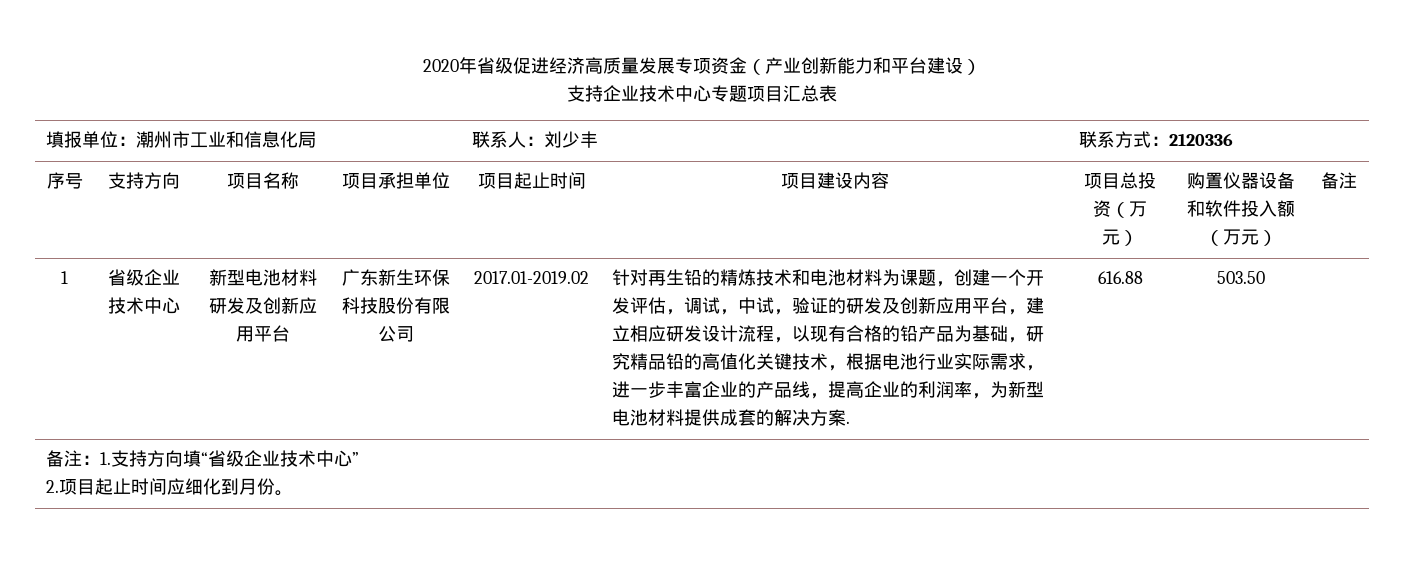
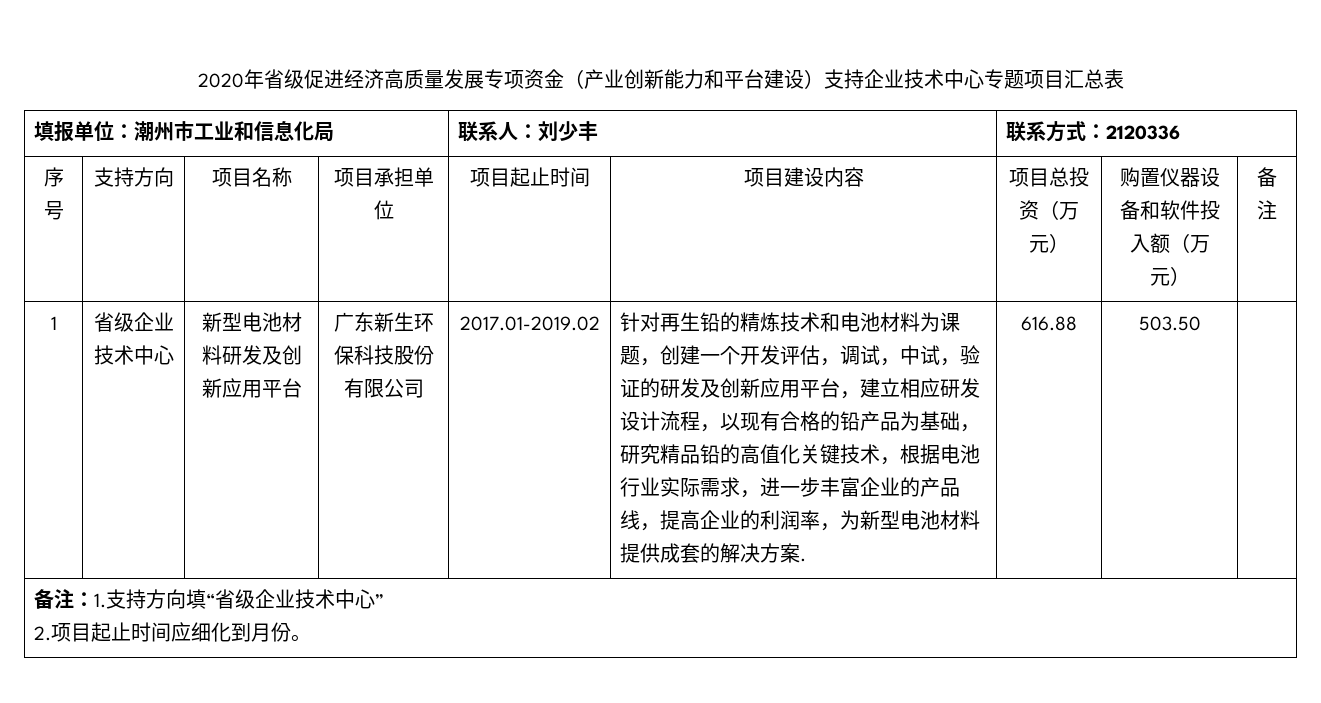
- 2020年省级促进经济高质量发展专项资金（产业创新能力和平台建设）
- 支持企业技术中心专题项目汇总表
+ 2020年省级促进经济高质量发展专项资金（产业创新能力和平台建设）支持企业技术中心专题项目汇总表

